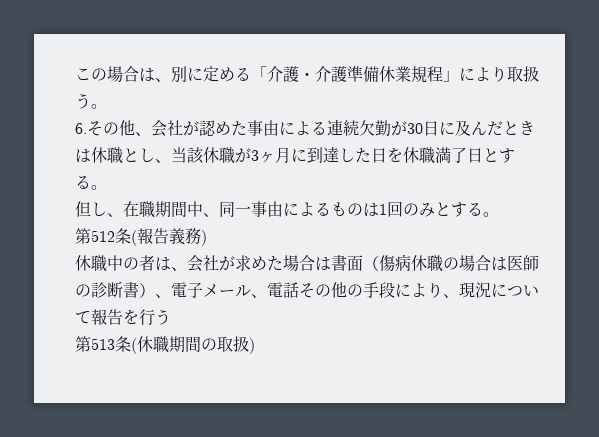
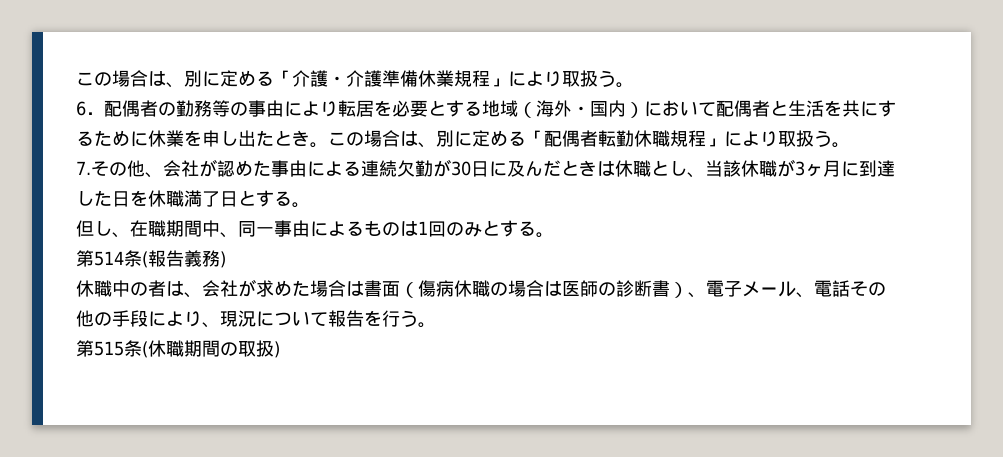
- 6.その他、会社が認めた事由による連続欠勤が30日に及んだときは休職とし、当該休職が3ヶ月に到達した日を休職満了日とする。
+ 6．配偶者の勤務等の事由により転居を必要とする地域（海外・国内）において配偶者と生活を共にするために休業を申し出たとき。この場合は、別に定める「配偶者転勤休職規程」により取扱う。
+ 7.その他、会社が認めた事由による連続欠勤が30日に及んだときは休職とし、当該休職が3ヶ月に到達した日を休職満了日とする。
- 第512条(報告義務)
+ 第514条(報告義務)
- 休職中の者は、会社が求めた場合は書面（傷病休職の場合は医師の診断書）、電子メール、電話その他の手段により、現況について報告を行う
- 第513条(休職期間の取扱)
+ 休職中の者は、会社が求めた場合は書面（傷病休職の場合は医師の診断書）、電子メール、電話その他の手段により、現況について報告を行う。
+ 第515条(休職期間の取扱)

